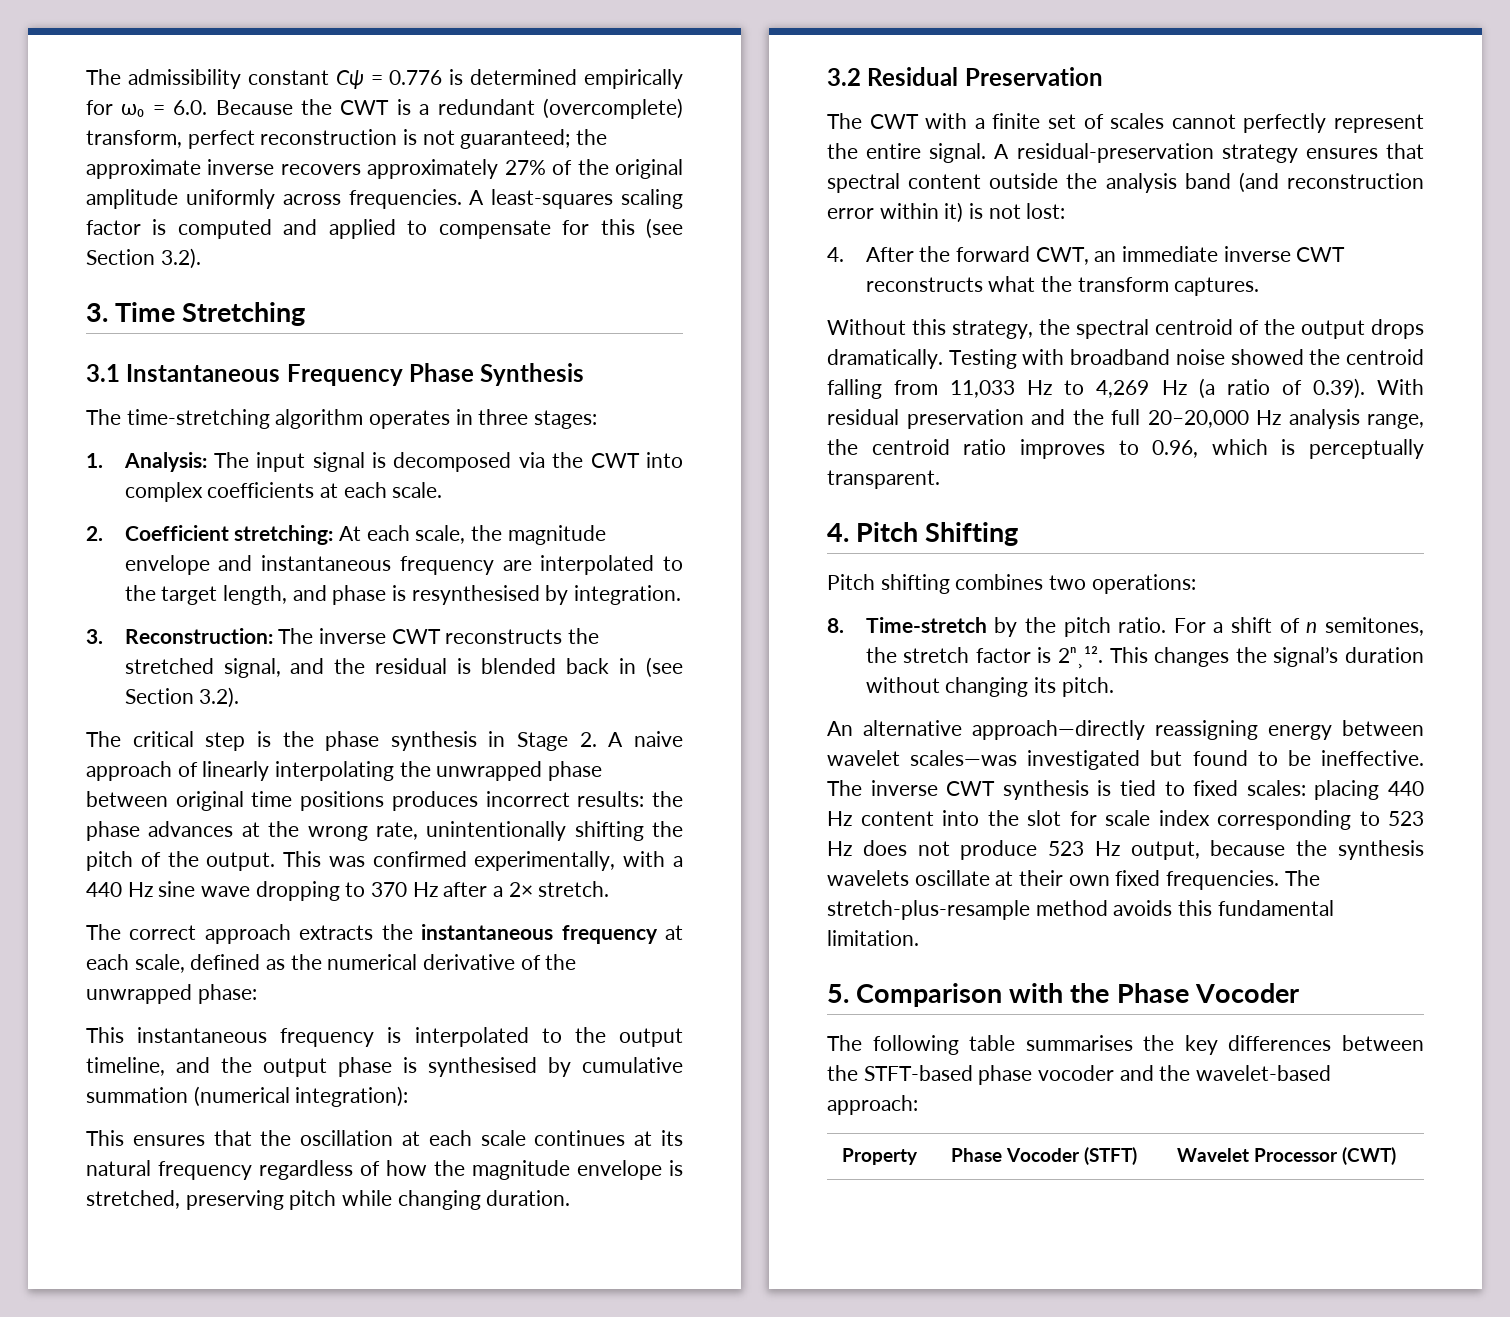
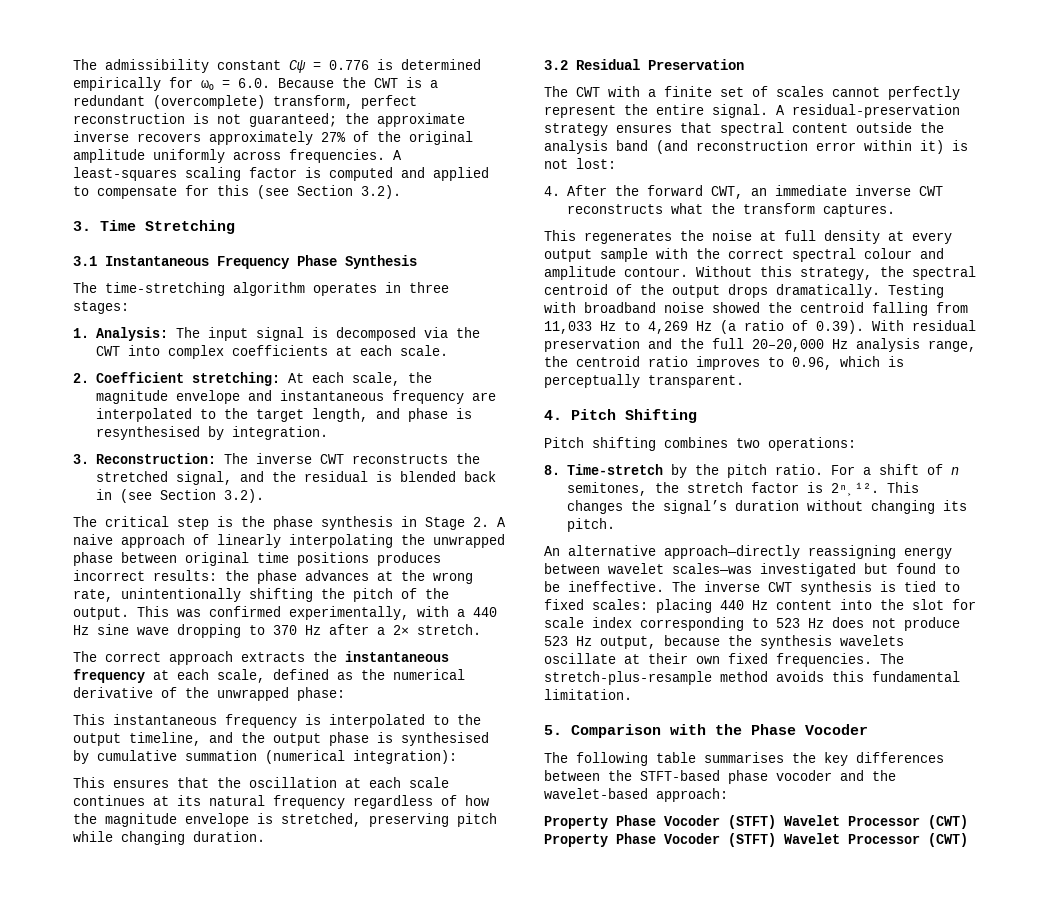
+ This regenerates the noise at full density at every output sample with the correct spectral colour and amplitude contour.
- Property | Phase Vocoder (STFT) | Wavelet Processor (CWT)
+ Property Phase Vocoder (STFT) Wavelet Processor (CWT) Property Phase Vocoder (STFT) Wavelet Processor (CWT)

